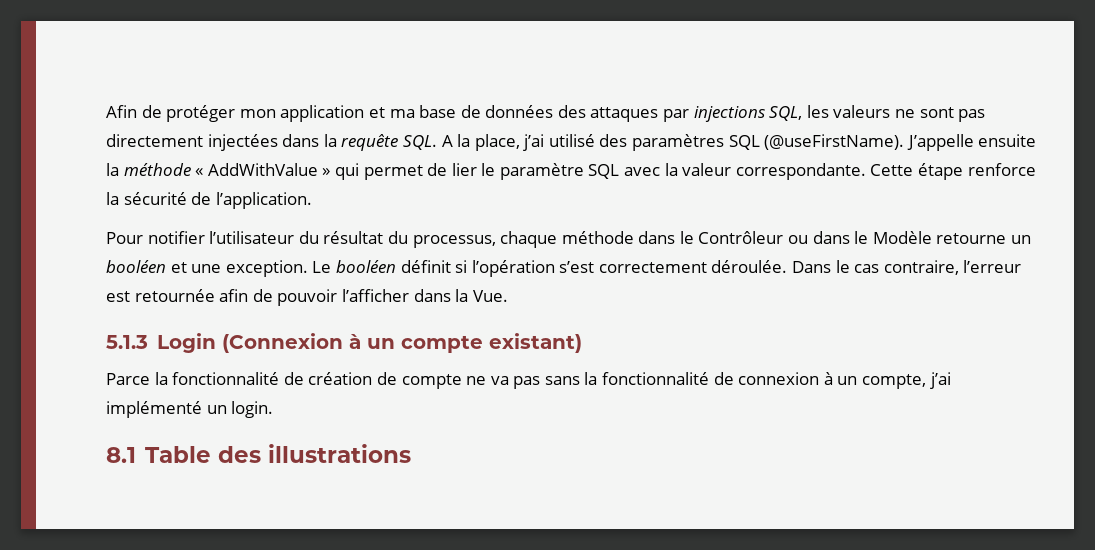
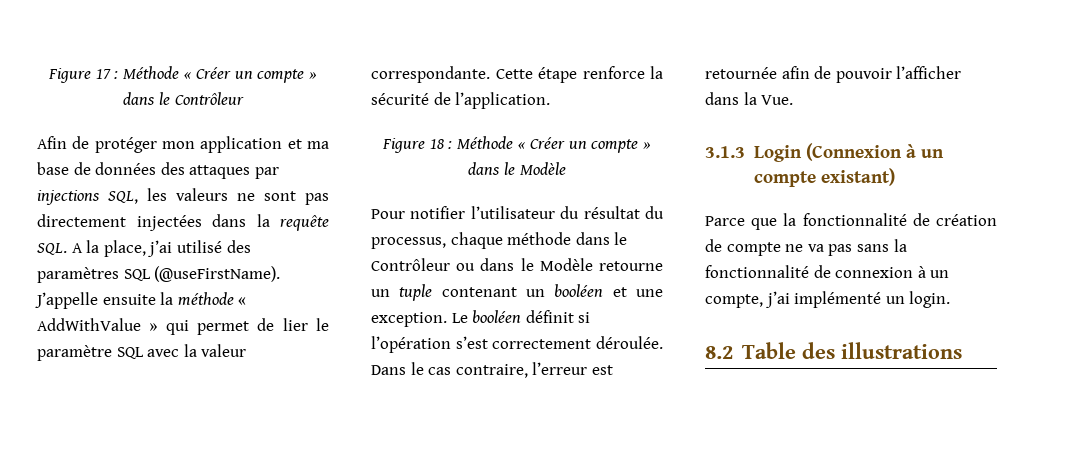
+ Figure 17 : Méthode « Créer un compte » dans le Contrôleur
+ Figure 18 : Méthode « Créer un compte » dans le Modèle
- Pour notifier l’utilisateur du résultat du processus, chaque méthode dans le Contrôleur ou dans le Modèle retourne un booléen et une exception.
+ Pour notifier l’utilisateur du résultat du processus, chaque méthode dans le Contrôleur ou dans le Modèle retourne un tuple contenant un booléen et une exception.
- 5.1.3 Login (Connexion à un compte existant)
+ 3.1.3 Login (Connexion à un compte existant)
- Parce la fonctionnalité de création de compte ne va pas sans la fonctionnalité de connexion à un compte, j’ai implémenté un login.
+ Parce que la fonctionnalité de création de compte ne va pas sans la fonctionnalité de connexion à un compte, j’ai implémenté un login.
- 8.1 Table des illustrations
+ 8.2 Table des illustrations

